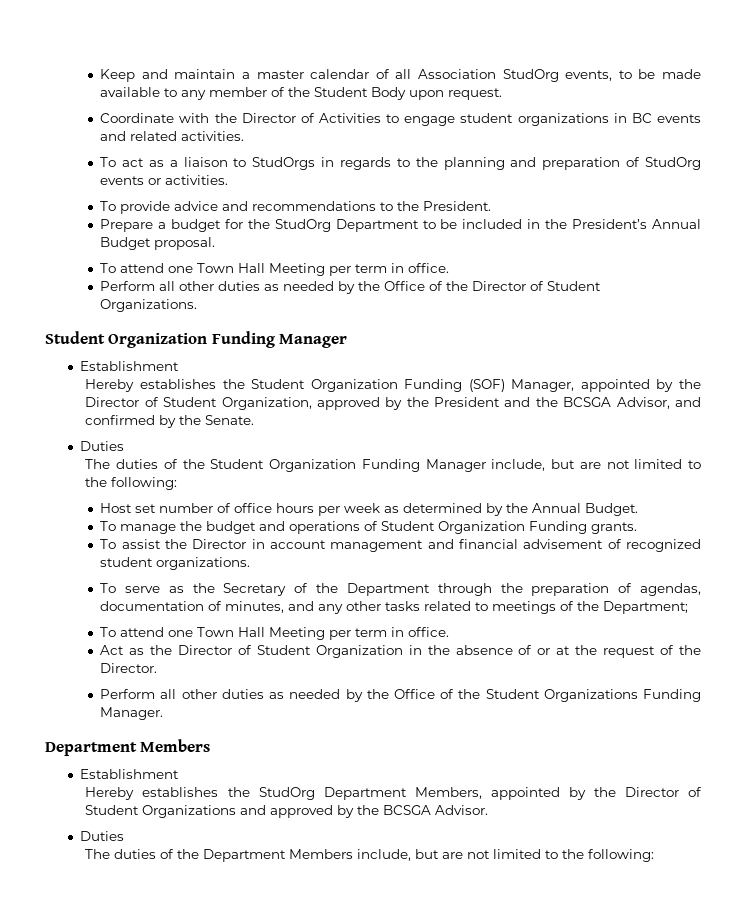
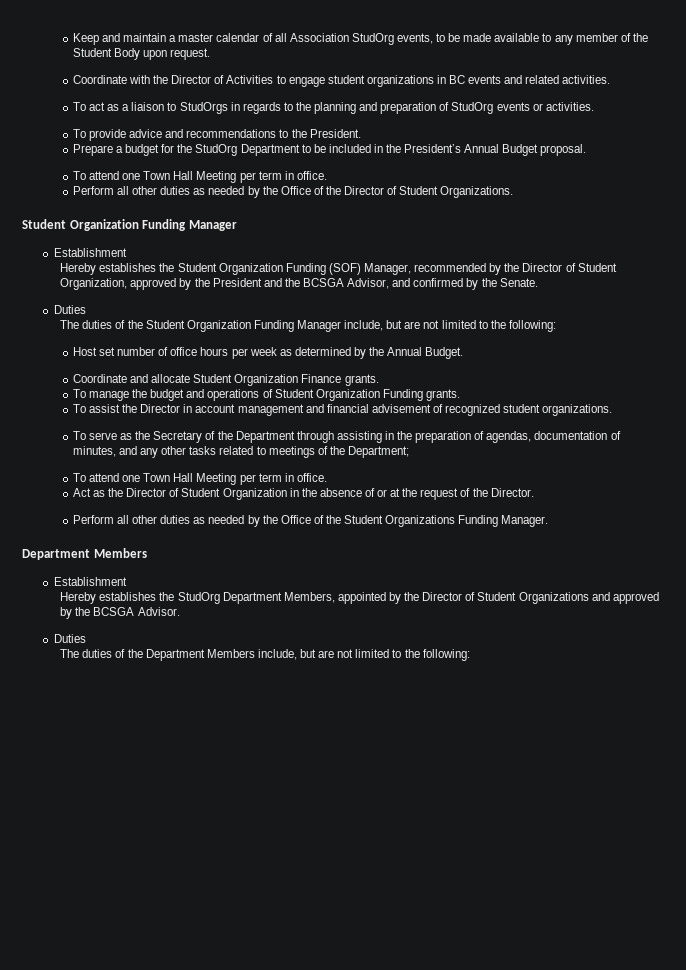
- Hereby establishes the Student Organization Funding (SOF) Manager, appointed by the Director of Student Organization, approved by the President and the BCSGA Advisor, and confirmed by the Senate.
+ Hereby establishes the Student Organization Funding (SOF) Manager, recommended by the Director of Student Organization, approved by the President and the BCSGA Advisor, and confirmed by the Senate.
+ Coordinate and allocate Student Organization Finance grants.
- To serve as the Secretary of the Department through the preparation of agendas, documentation of minutes, and any other tasks related to meetings of the Department;
+ To serve as the Secretary of the Department through assisting in the preparation of agendas, documentation of minutes, and any other tasks related to meetings of the Department;

